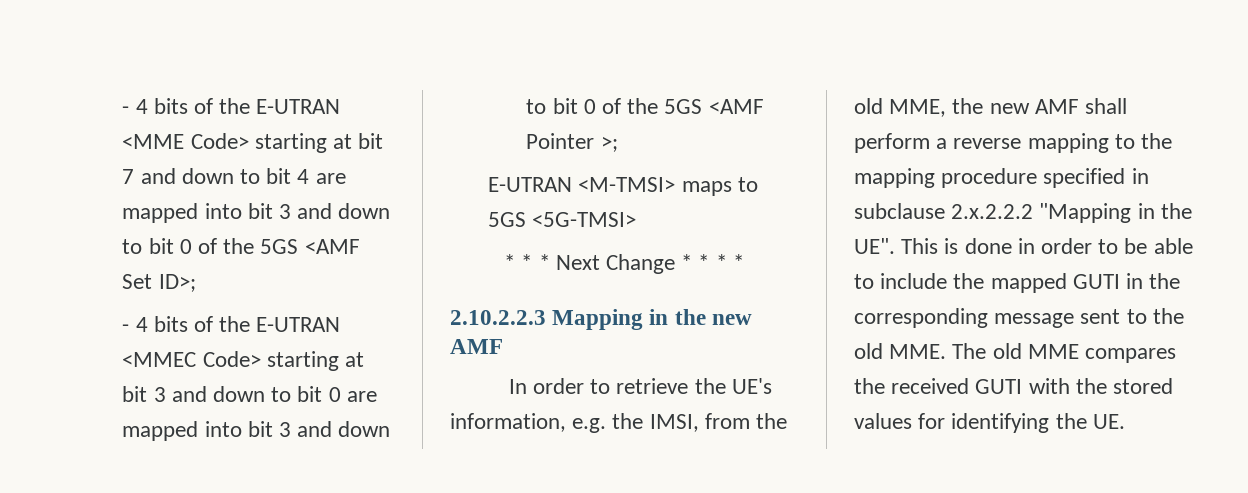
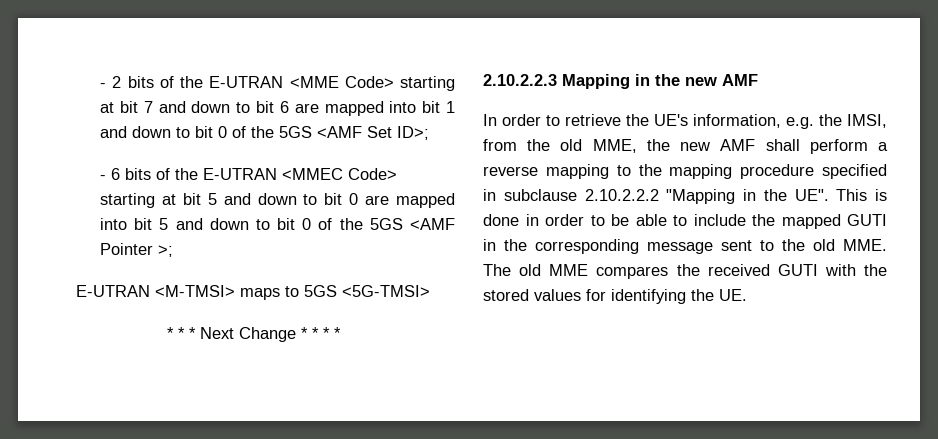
- - 4 bits of the E-UTRAN <MME Code> starting at bit 7 and down to bit 4 are mapped into bit 3 and down to bit 0 of the 5GS <AMF Set ID>;
+ - 2 bits of the E-UTRAN <MME Code> starting at bit 7 and down to bit 6 are mapped into bit 1 and down to bit 0 of the 5GS <AMF Set ID>;
- - 4 bits of the E-UTRAN <MMEC Code> starting at bit 3 and down to bit 0 are mapped into bit 3 and down to bit 0 of the 5GS <AMF Pointer >;
+ - 6 bits of the E-UTRAN <MMEC Code> starting at bit 5 and down to bit 0 are mapped into bit 5 and down to bit 0 of the 5GS <AMF Pointer >;
- In order to retrieve the UE's information, e.g. the IMSI, from the old MME, the new AMF shall perform a reverse mapping to the mapping procedure specified in subclause 2.x.2.2.2 "Mapping in the UE". This is done in order to be able to include the mapped GUTI in the corresponding message sent to the old MME. The old MME compares the received GUTI with the stored values for identifying the UE.
+ In order to retrieve the UE's information, e.g. the IMSI, from the old MME, the new AMF shall perform a reverse mapping to the mapping procedure specified in subclause 2.10.2.2.2 "Mapping in the UE". This is done in order to be able to include the mapped GUTI in the corresponding message sent to the old MME. The old MME compares the received GUTI with the stored values for identifying the UE.

